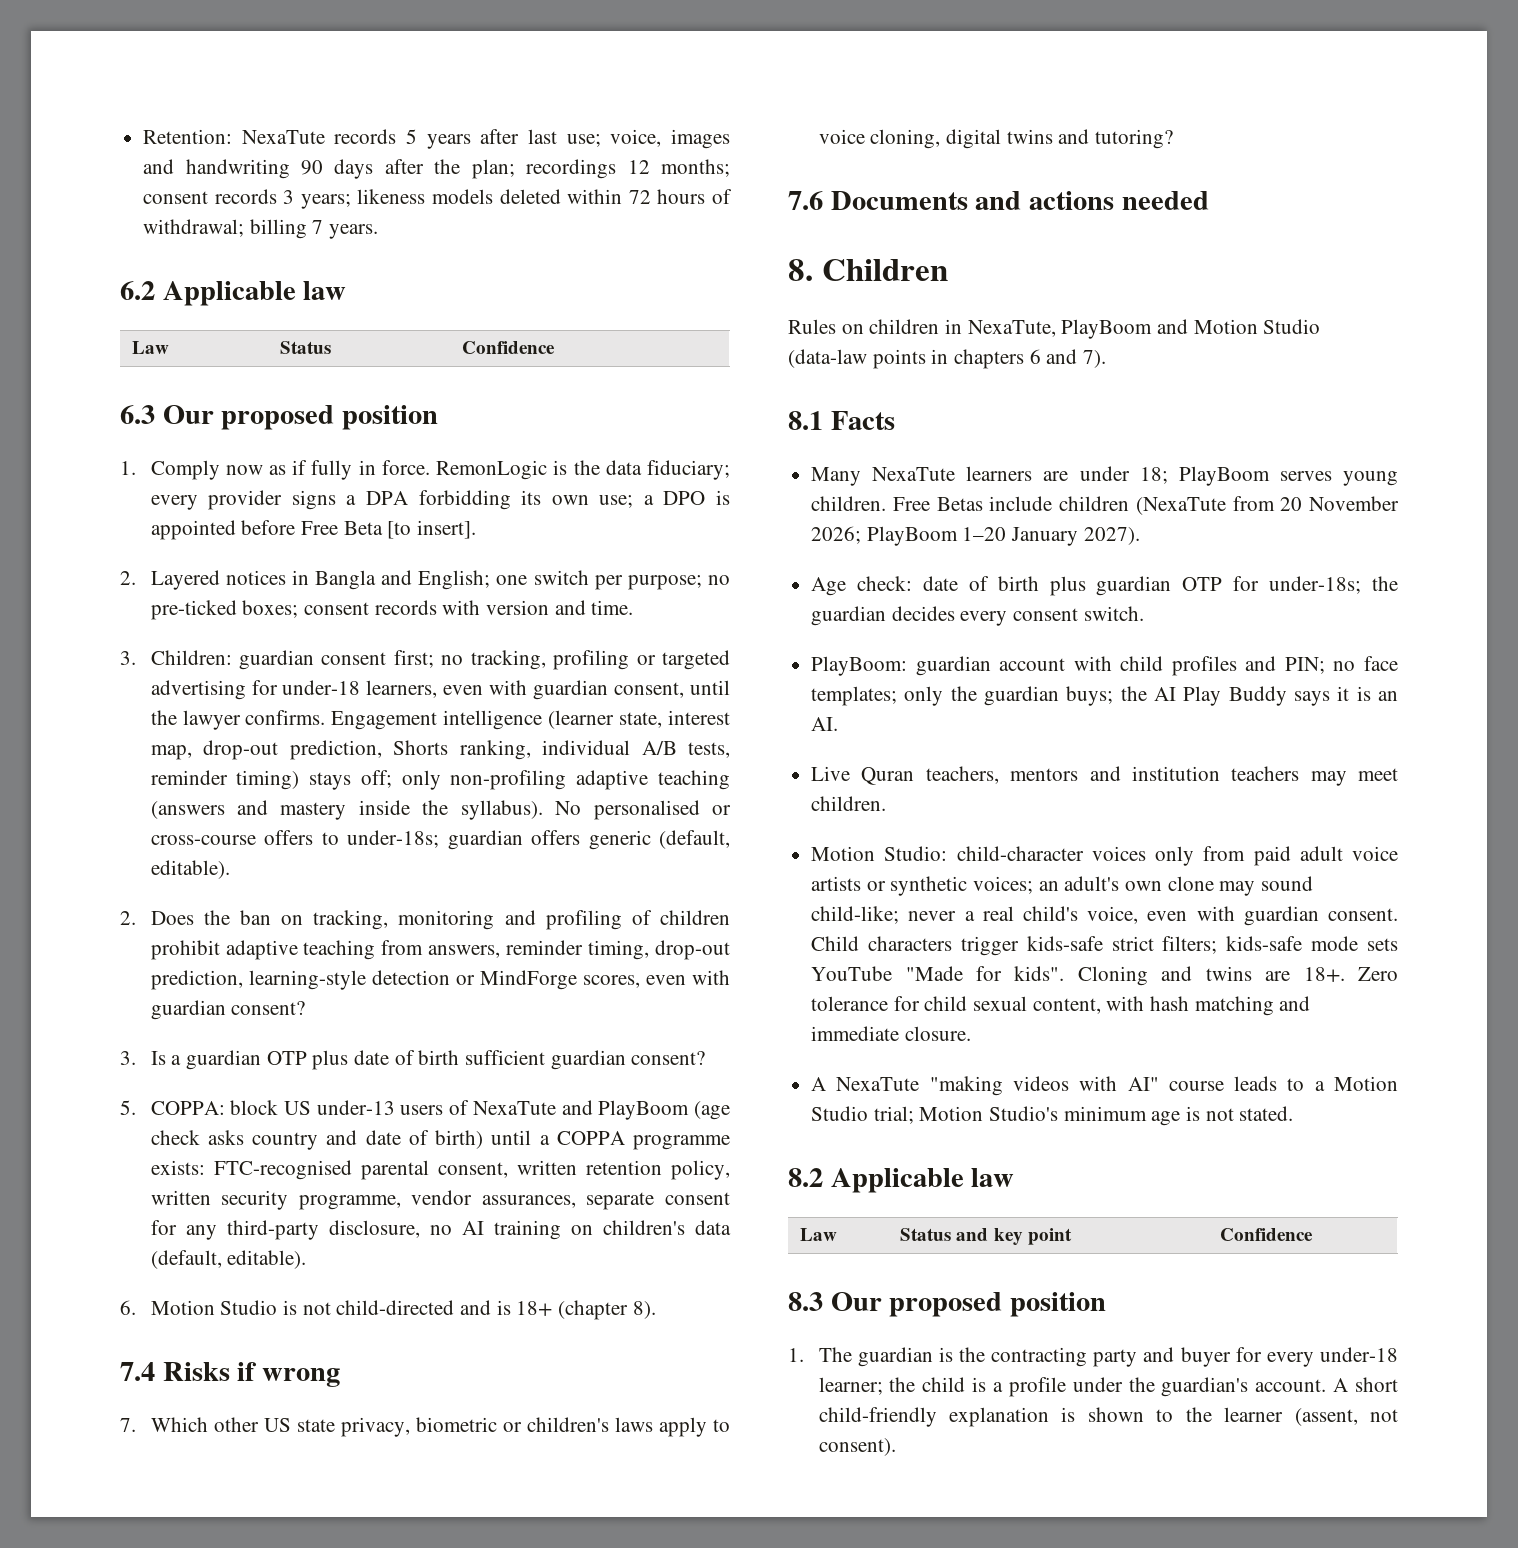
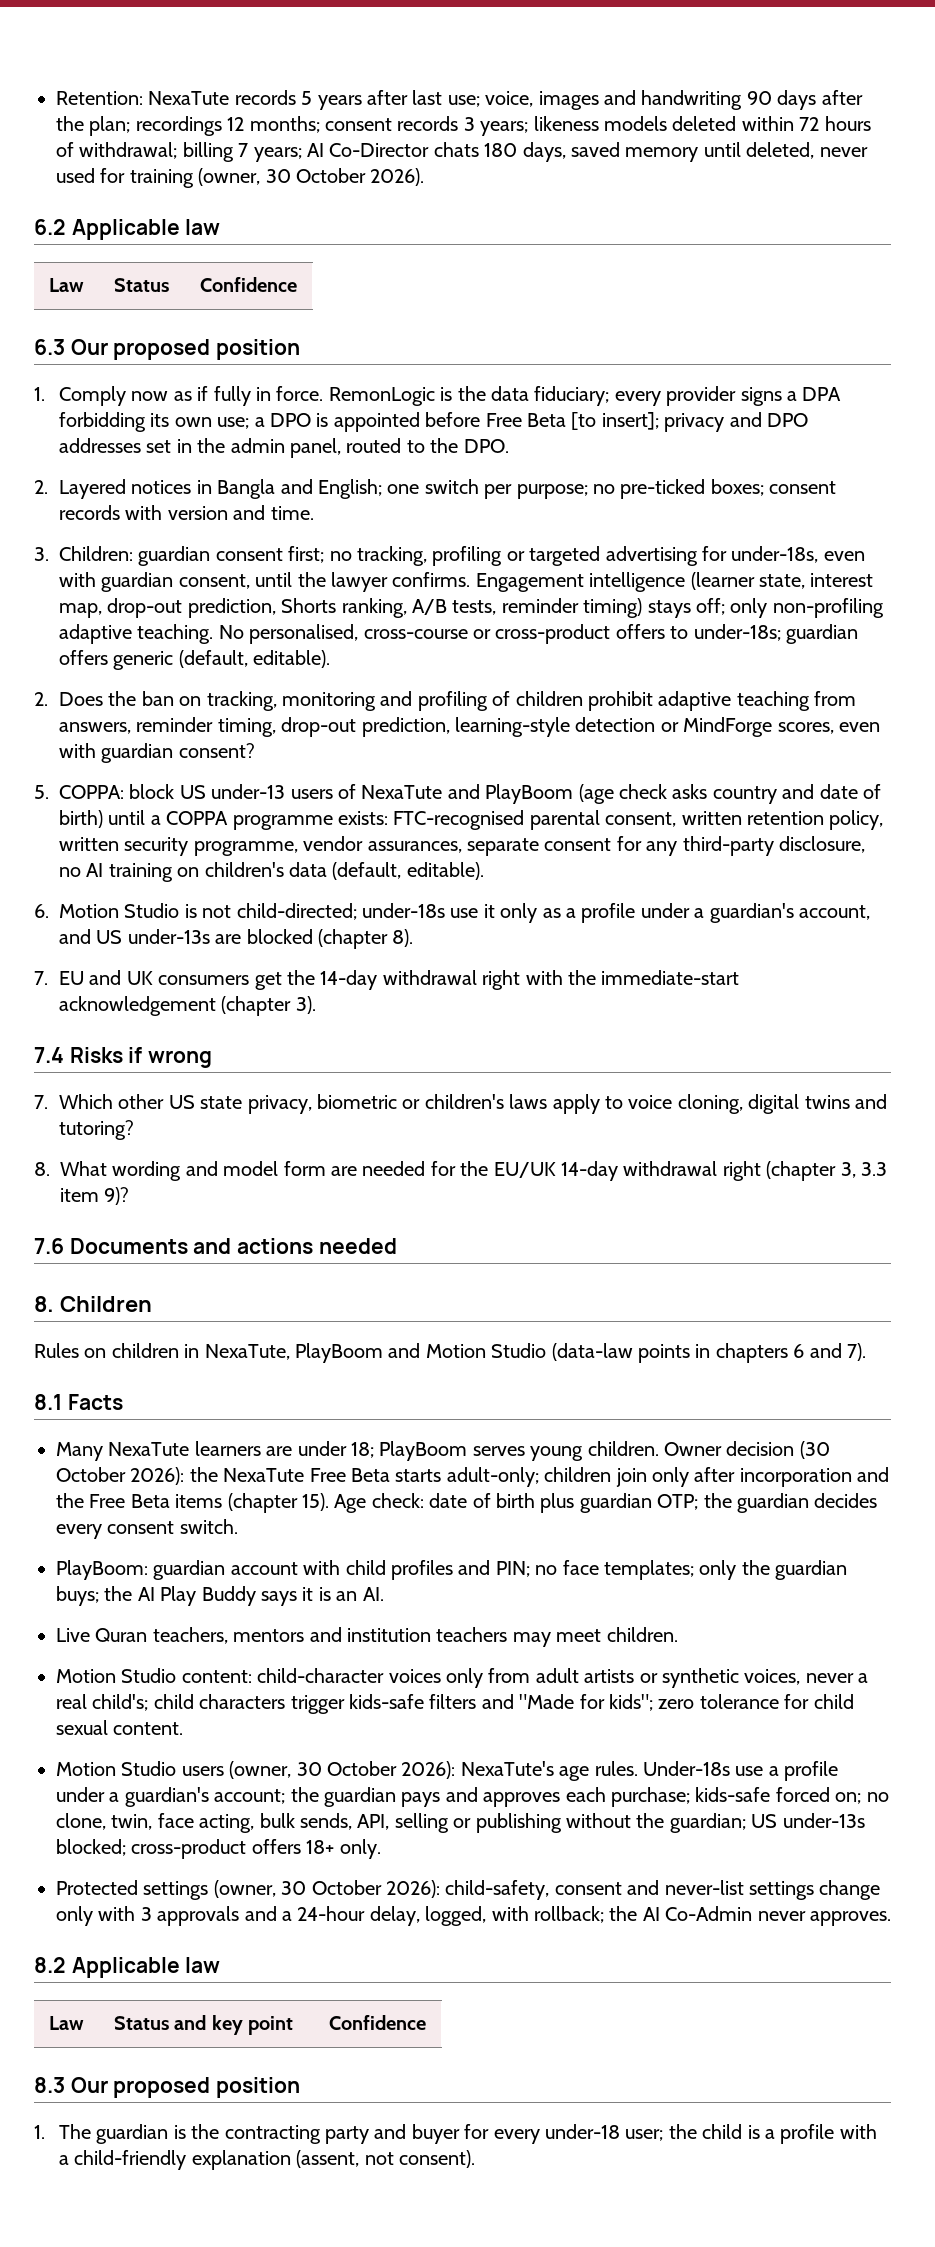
- Retention: NexaTute records 5 years after last use; voice, images and handwriting 90 days after the plan; recordings 12 months; consent records 3 years; likeness models deleted within 72 hours of withdrawal; billing 7 years.
+ Retention: NexaTute records 5 years after last use; voice, images and handwriting 90 days after the plan; recordings 12 months; consent records 3 years; likeness models deleted within 72 hours of withdrawal; billing 7 years; AI Co-Director chats 180 days, saved memory until deleted, never used for training (owner, 30 October 2026).
- RemonLogic is the data fiduciary; every provider signs a DPA forbidding its own use; a DPO is appointed before Free Beta [to insert].
+ RemonLogic is the data fiduciary; every provider signs a DPA forbidding its own use; a DPO is appointed before Free Beta [to insert]; privacy and DPO addresses set in the admin panel, routed to the DPO.
- 3. Children: guardian consent first; no tracking, profiling or targeted advertising for under-18 learners, even with guardian consent, until the lawyer confirms.
+ 3. Children: guardian consent first; no tracking, profiling or targeted advertising for under-18s, even with guardian consent, until the lawyer confirms.
- Engagement intelligence (learner state, interest map, drop-out prediction, Shorts ranking, individual A/B tests, reminder timing) stays off; only non-profiling adaptive teaching (answers and mastery inside the syllabus). No personalised or cross-course offers to under-18s; guardian offers generic (default, editable).
+ Engagement intelligence (learner state, interest map, drop-out prediction, Shorts ranking, A/B tests, reminder timing) stays off; only non-profiling adaptive teaching. No personalised, cross-course or cross-product offers to under-18s; guardian offers generic (default, editable).
- 3. Is a guardian OTP plus date of birth sufficient guardian consent?
- 6. Motion Studio is not child-directed and is 18+ (chapter 8).
+ 6. Motion Studio is not child-directed; under-18s use it only as a profile under a guardian's account, and US under-13s are blocked (chapter 8).
+ 7. EU and UK consumers get the 14-day withdrawal right with the immediate-start acknowledgement (chapter 3).
+ 8. What wording and model form are needed for the EU/UK 14-day withdrawal right (chapter 3, 3.3 item 9)?
- Free Betas include children (NexaTute from 20 November 2026; PlayBoom 1–20 January 2027).
- Age check: date of birth plus guardian OTP for under-18s; the guardian decides every consent switch.
+ Owner decision (30 October 2026): the NexaTute Free Beta starts adult-only; children join only after incorporation and the Free Beta items (chapter 15). Age check: date of birth plus guardian OTP; the guardian decides every consent switch.
- Motion Studio: child-character voices only from paid adult voice artists or synthetic voices; an adult's own clone may sound child-like; never a real child's voice, even with guardian consent. Child characters trigger kids-safe strict filters; kids-safe mode sets YouTube "Made for kids". Cloning and twins are 18+. Zero tolerance for child sexual content, with hash matching and immediate closure.
- A NexaTute "making videos with AI" course leads to a Motion Studio trial; Motion Studio's minimum age is not stated.
+ Motion Studio content: child-character voices only from adult artists or synthetic voices, never a real child's; child characters trigger kids-safe filters and "Made for kids"; zero tolerance for child sexual content.
+ Motion Studio users (owner, 30 October 2026): NexaTute's age rules. Under-18s use a profile under a guardian's account; the guardian pays and approves each purchase; kids-safe forced on; no clone, twin, face acting, bulk sends, API, selling or publishing without the guardian; US under-13s blocked; cross-product offers 18+ only.
+ Protected settings (owner, 30 October 2026): child-safety, consent and never-list settings change only with 3 approvals and a 24-hour delay, logged, with rollback; the AI Co-Admin never approves.
- 1. The guardian is the contracting party and buyer for every under-18 learner; the child is a profile under the guardian's account. A short child-friendly explanation is shown to the learner (assent, not consent).
+ 1. The guardian is the contracting party and buyer for every under-18 user; the child is a profile with a child-friendly explanation (assent, not consent).

